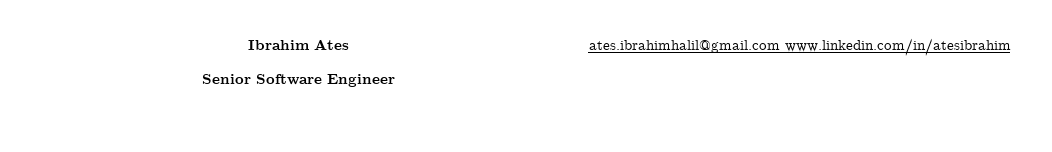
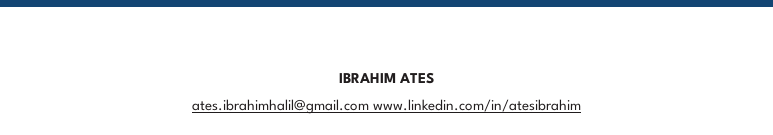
- Ibrahim Ates
- Senior Software Engineer
+ IBRAHIM ATES

